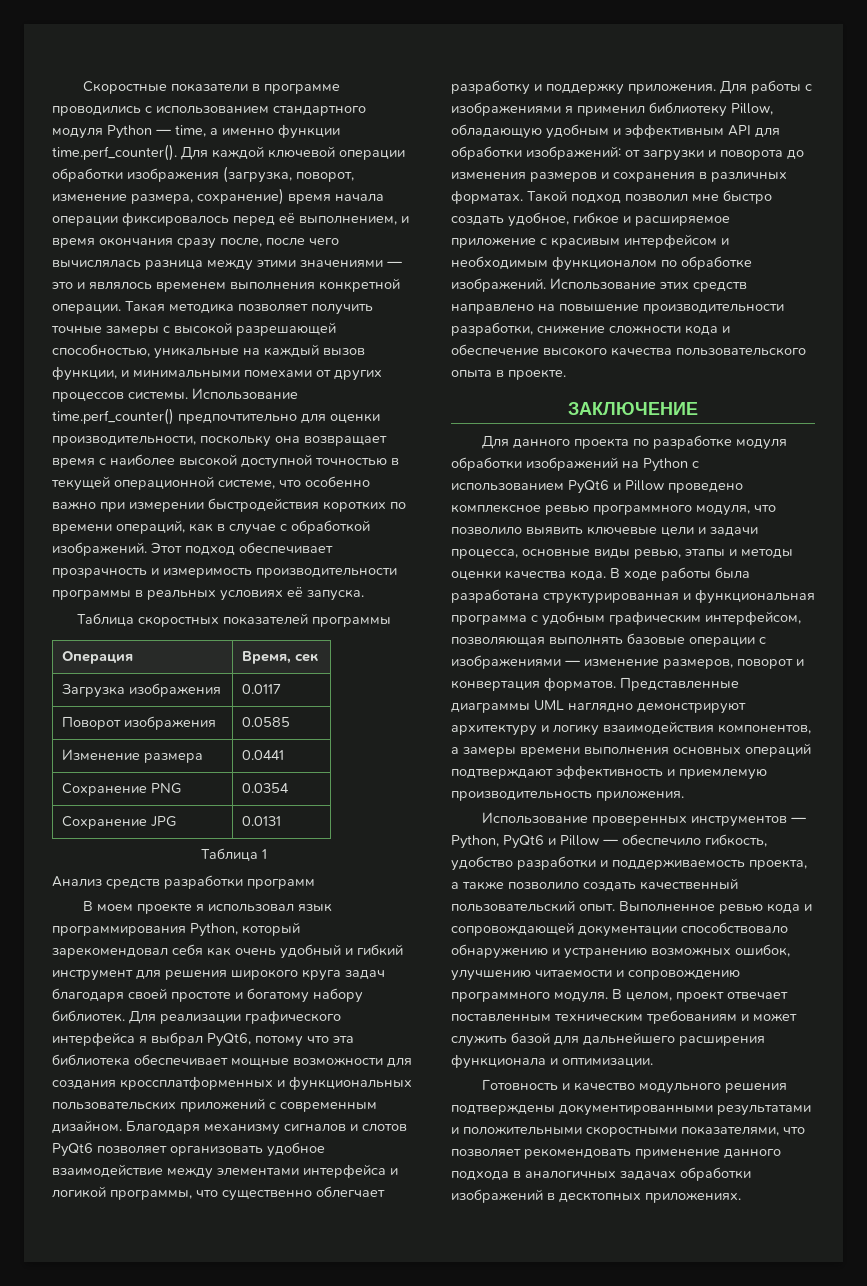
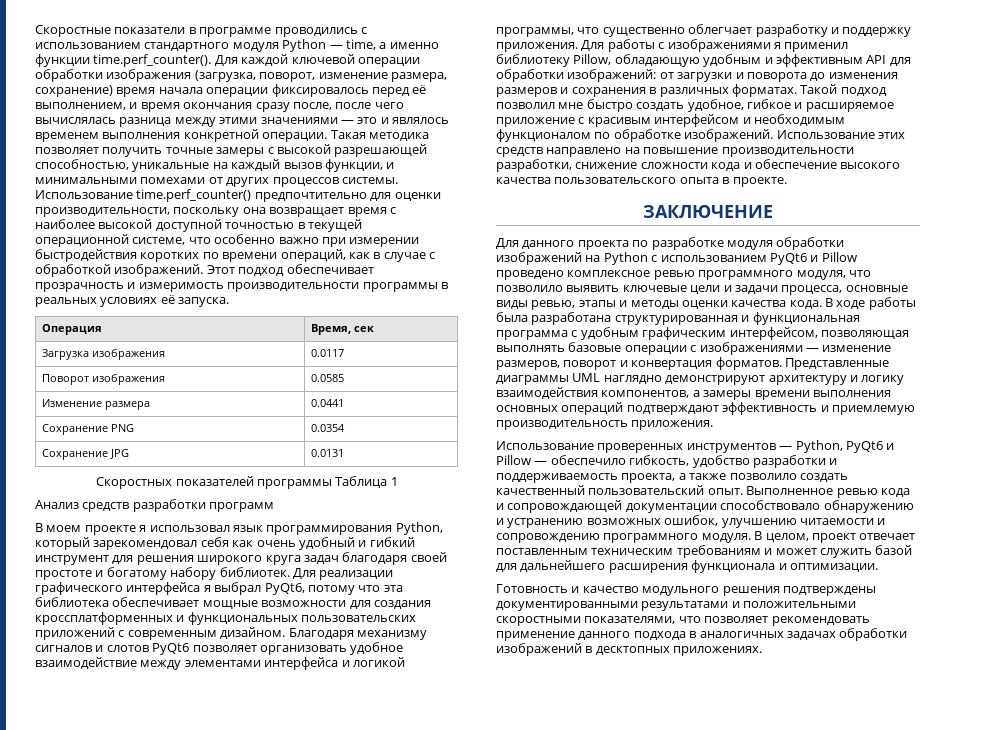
- Таблица скоростных показателей программы
- Таблица 1
+ Скоростных показателей программы Таблица 1

